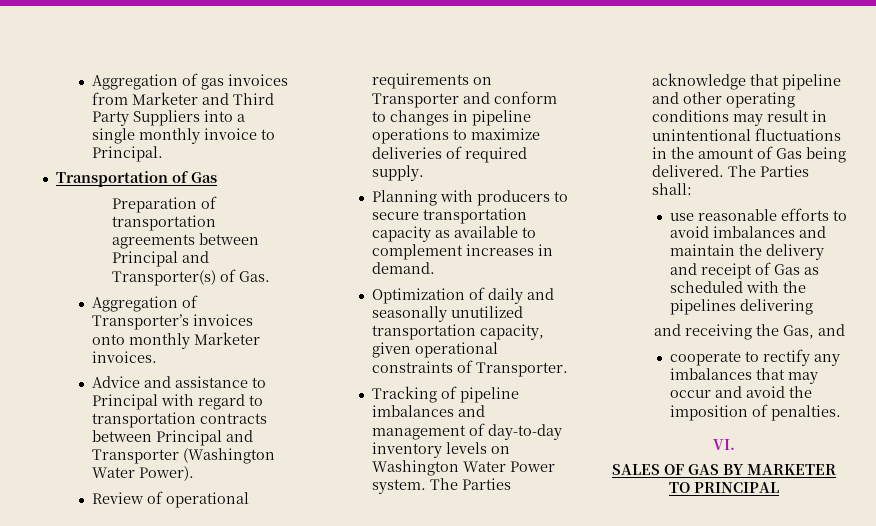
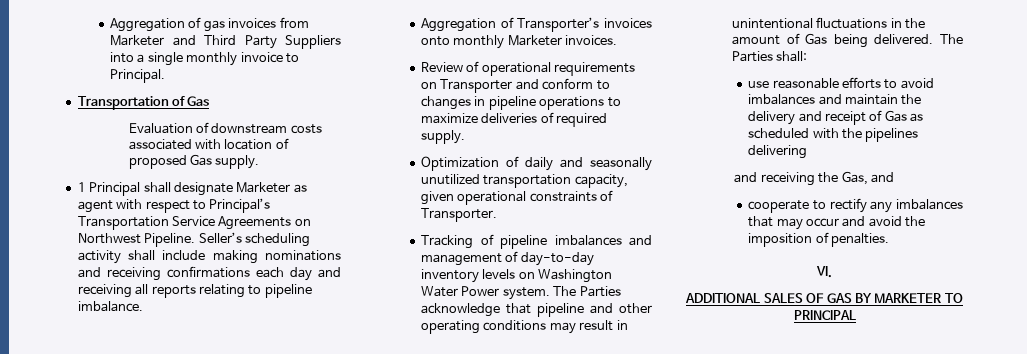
- Preparation of transportation agreements between Principal and Transporter(s) of Gas.
+ Evaluation of downstream costs associated with location of proposed Gas supply.
+ 1 Principal shall designate Marketer as agent with respect to Principal’s Transportation Service Agreements on Northwest Pipeline. Seller’s scheduling activity shall include making nominations and receiving confirmations each day and receiving all reports relating to pipeline imbalance.
- Advice and assistance to Principal with regard to transportation contracts between Principal and Transporter (Washington Water Power).
- Planning with producers to secure transportation capacity as available to complement increases in demand.
- SALES OF GAS BY MARKETER TO PRINCIPAL
+ ADDITIONAL SALES OF GAS BY MARKETER TO PRINCIPAL

